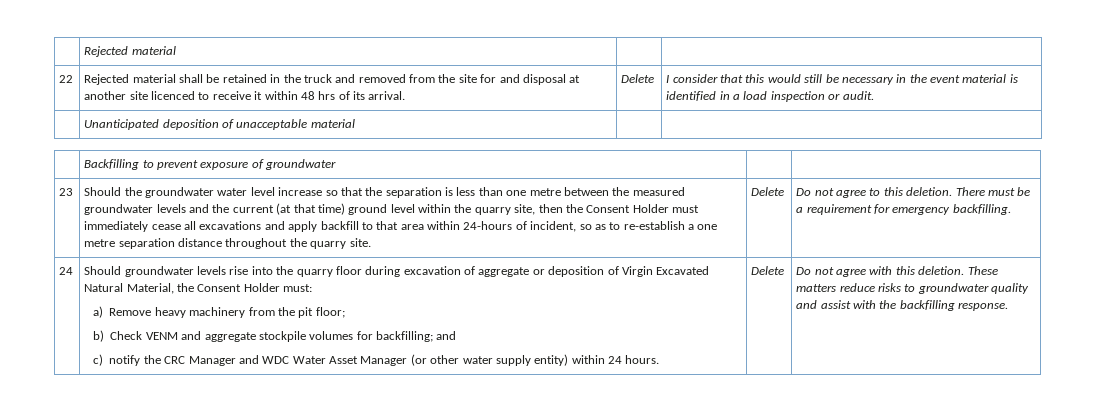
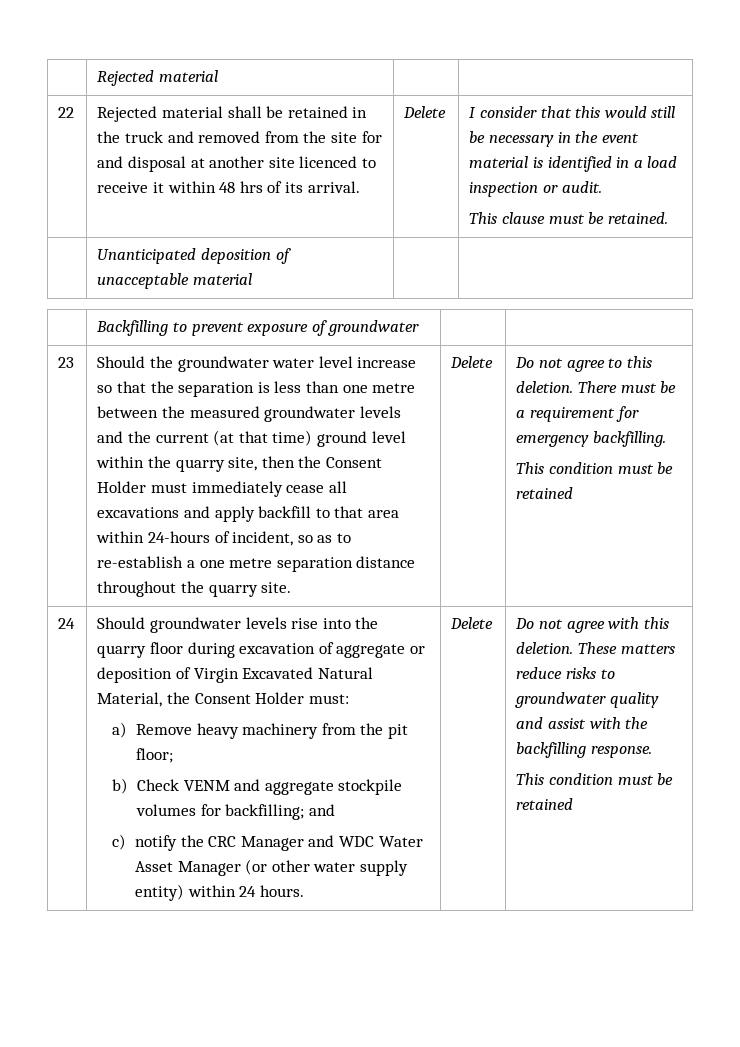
+ This clause must be retained.
  There must be a requirement for emergency backfilling.
+ This condition must be retained
  These matters reduce risks to groundwater quality and assist with the backfilling response.
+ This condition must be retained

